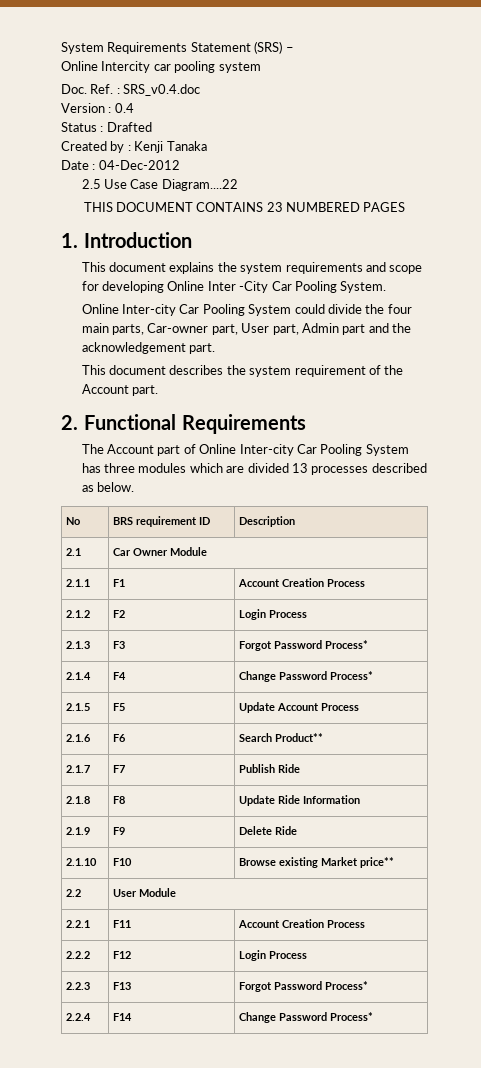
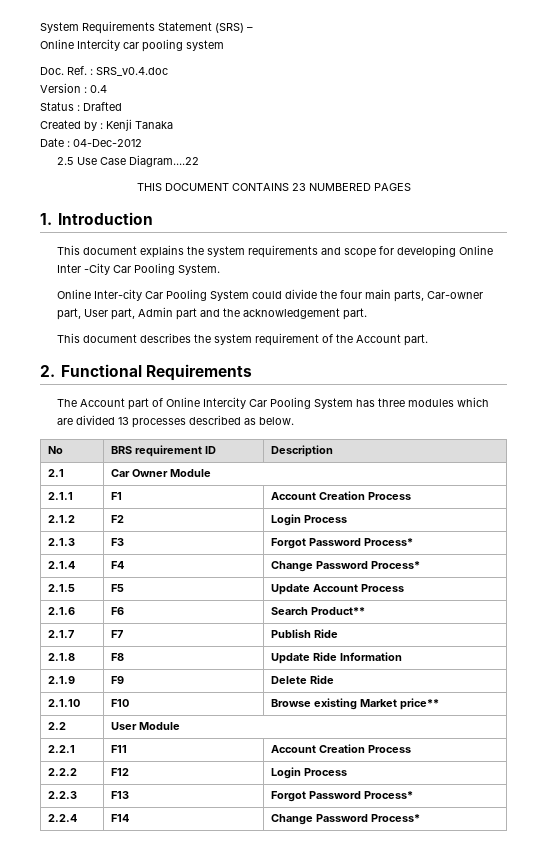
- The Account part of Online Inter-city Car Pooling System has three modules which are divided 13 processes described as below.
+ The Account part of Online Intercity Car Pooling System has three modules which are divided 13 processes described as below.

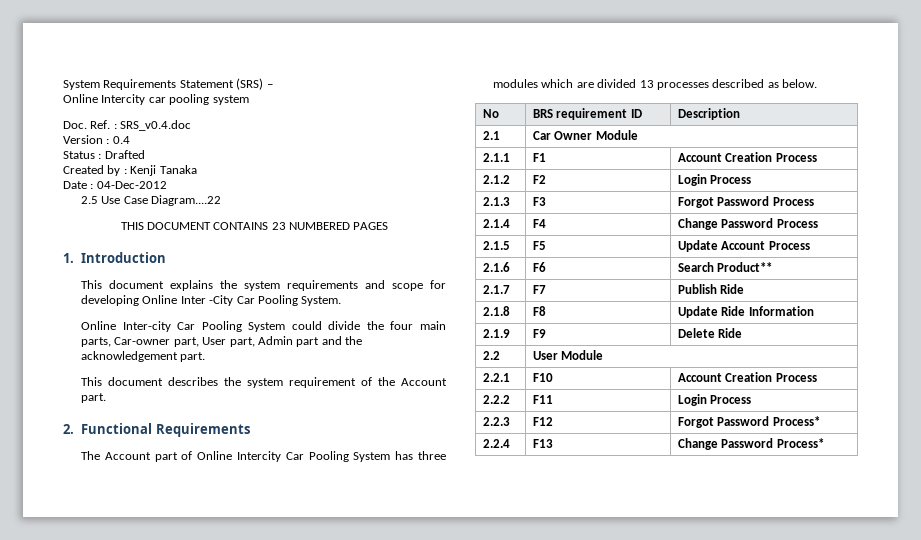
- 2.1.3 | F3 | Forgot Password Process*
+ 2.1.3 | F3 | Forgot Password Process
- 2.1.4 | F4 | Change Password Process*
+ 2.1.4 | F4 | Change Password Process
- 2.1.10 | F10 | Browse existing Market price**
- 2.2.1 | F11 | Account Creation Process
+ 2.2.1 | F10 | Account Creation Process
- 2.2.2 | F12 | Login Process
+ 2.2.2 | F11 | Login Process
- 2.2.3 | F13 | Forgot Password Process*
+ 2.2.3 | F12 | Forgot Password Process*
- 2.2.4 | F14 | Change Password Process*
+ 2.2.4 | F13 | Change Password Process*

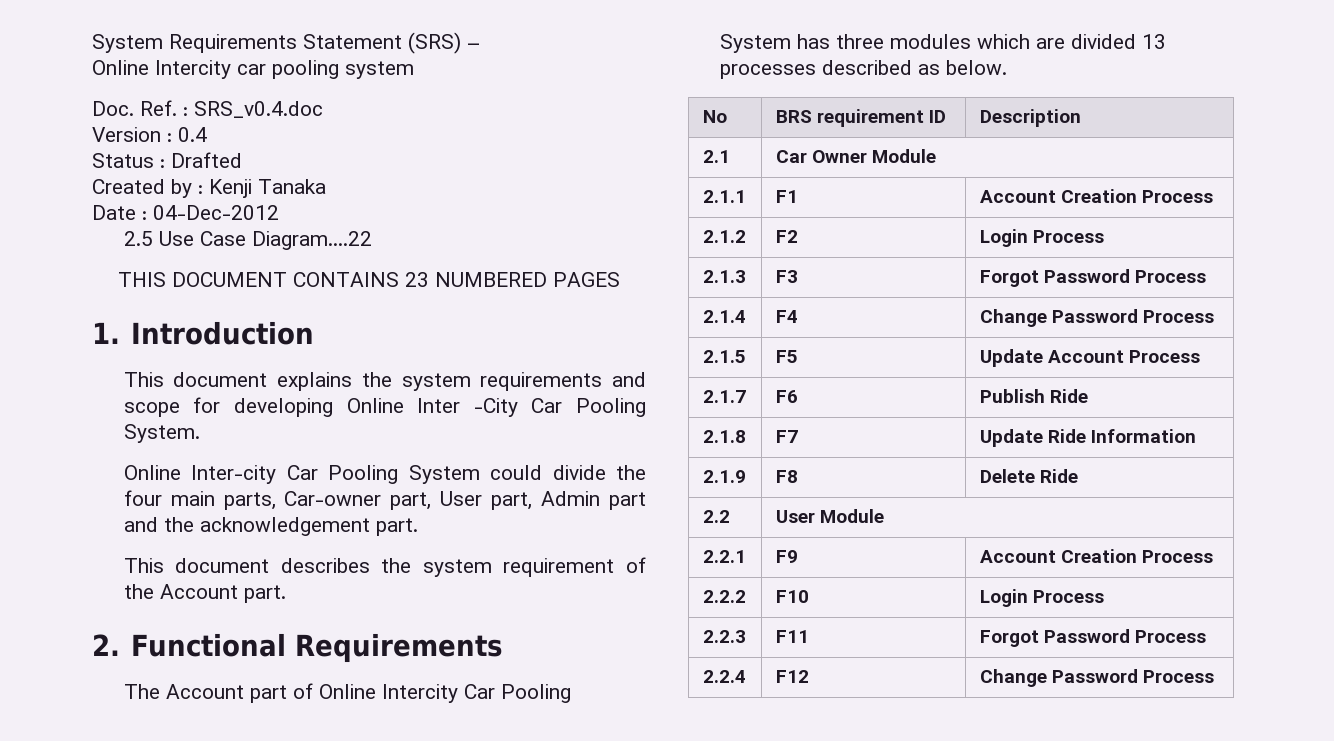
- 2.1.6 | F6 | Search Product**
- 2.1.7 | F7 | Publish Ride
+ 2.1.7 | F6 | Publish Ride
- 2.1.8 | F8 | Update Ride Information
+ 2.1.8 | F7 | Update Ride Information
- 2.1.9 | F9 | Delete Ride
+ 2.1.9 | F8 | Delete Ride
- 2.2.1 | F10 | Account Creation Process
+ 2.2.1 | F9 | Account Creation Process
- 2.2.2 | F11 | Login Process
+ 2.2.2 | F10 | Login Process
- 2.2.3 | F12 | Forgot Password Process*
+ 2.2.3 | F11 | Forgot Password Process
- 2.2.4 | F13 | Change Password Process*
+ 2.2.4 | F12 | Change Password Process

